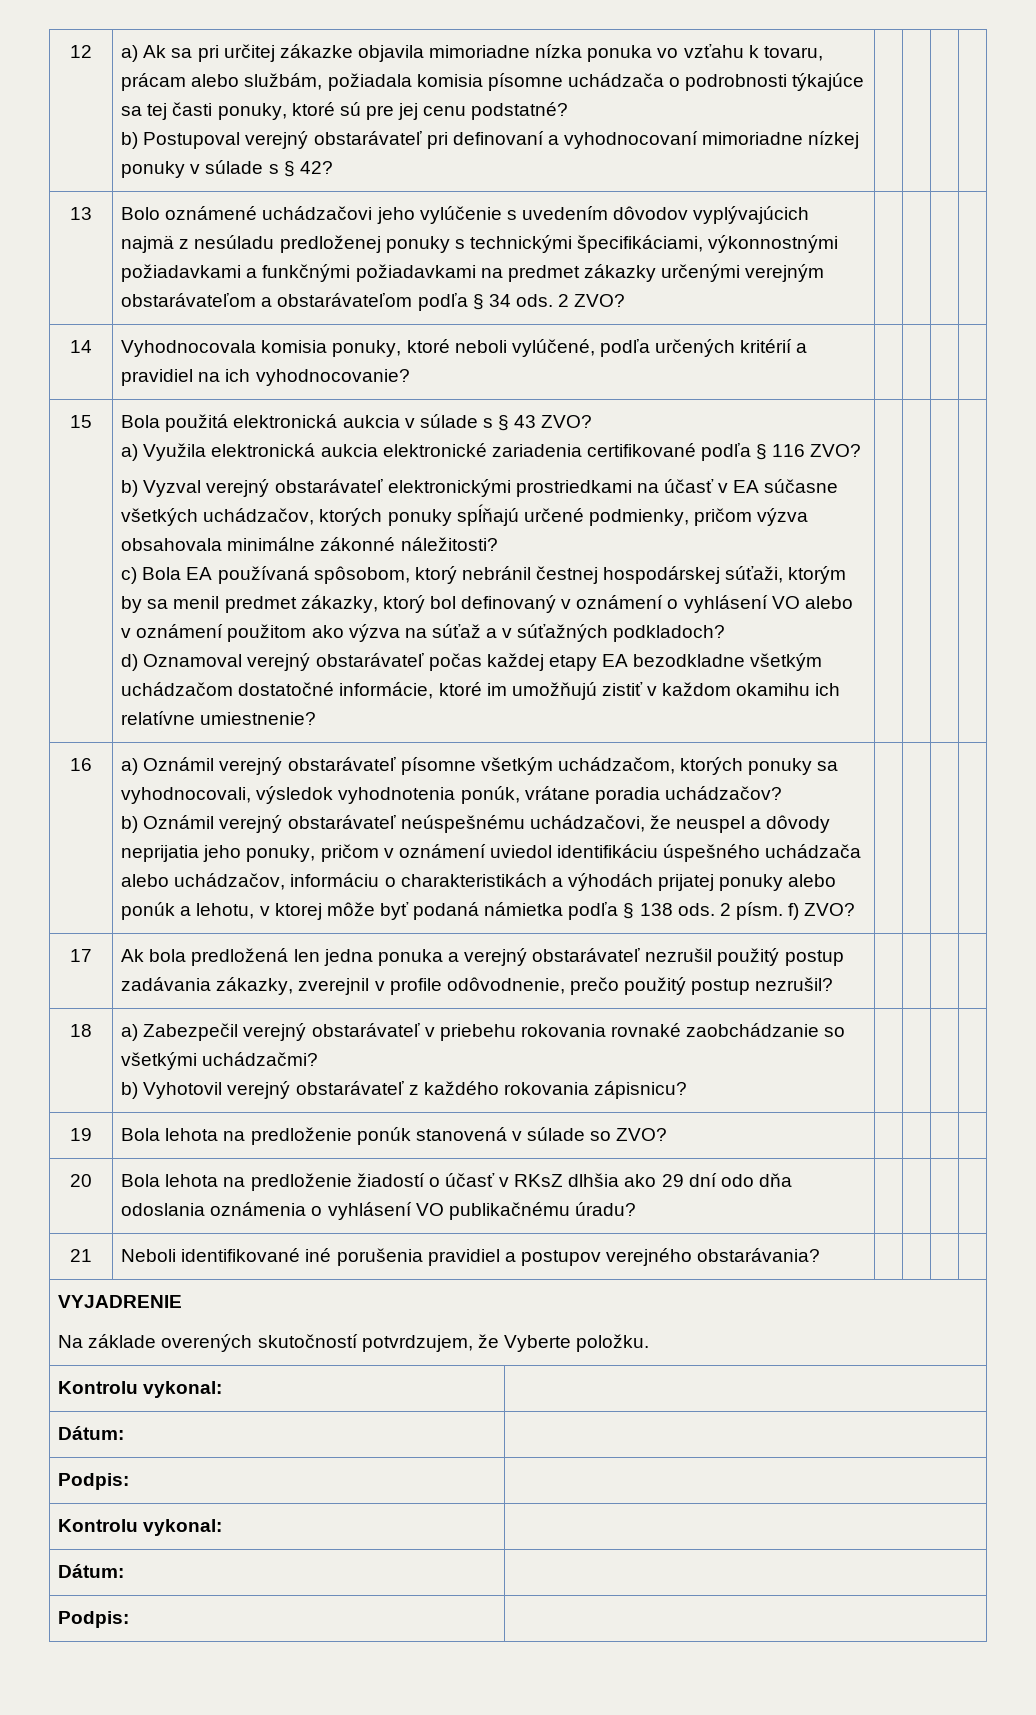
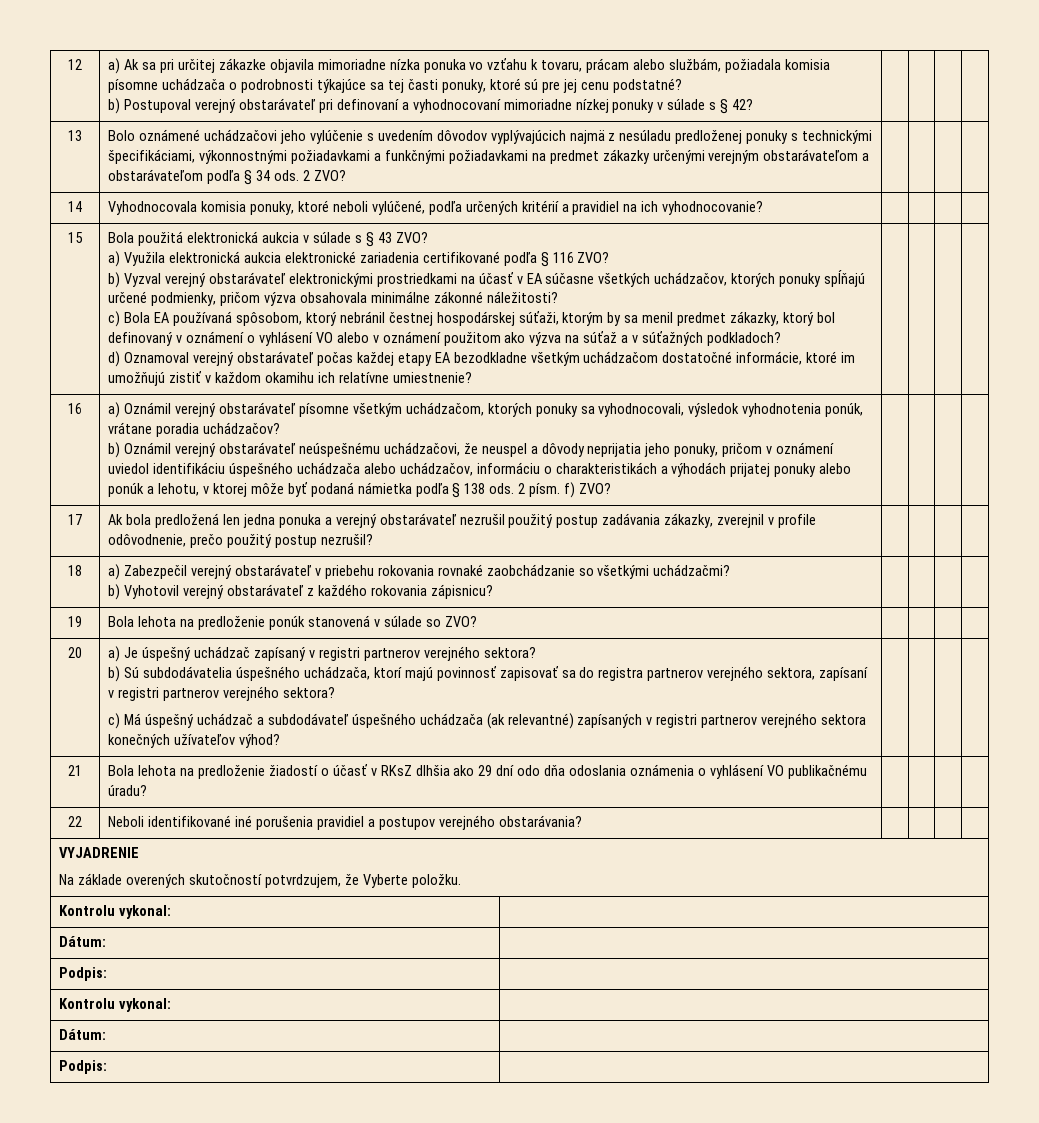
- Bola lehota na predloženie žiadostí o účasť v RKsZ dlhšia ako 29 dní odo dňa odoslania oznámenia o vyhlásení VO publikačnému úradu?
+ a) Je úspešný uchádzač zapísaný v registri partnerov verejného sektora?
+ b) Sú subdodávatelia úspešného uchádzača, ktorí majú povinnosť zapisovať sa do registra partnerov verejného sektora, zapísaní v registri partnerov verejného sektora?
+ c) Má úspešný uchádzač a subdodávateľ úspešného uchádzača (ak relevantné) zapísaných v registri partnerov verejného sektora konečných užívateľov výhod? | | | |
+ 21 | Bola lehota na predloženie žiadostí o účasť v RKsZ dlhšia ako 29 dní odo dňa odoslania oznámenia o vyhlásení VO publikačnému úradu? | | | |
- 21 | Neboli identifikované iné porušenia pravidiel a postupov verejného obstarávania? | | | |
+ 22 | Neboli identifikované iné porušenia pravidiel a postupov verejného obstarávania? | | | |

